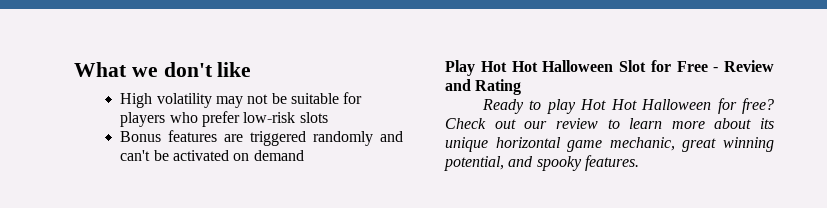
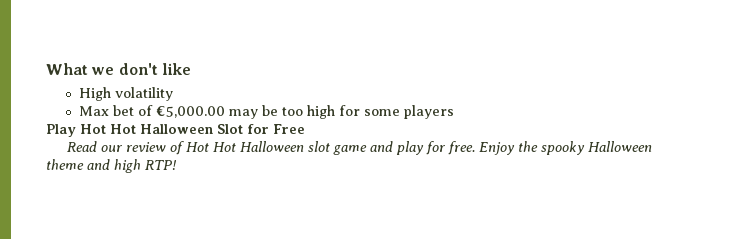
- High volatility may not be suitable for players who prefer low-risk slots
- Bonus features are triggered randomly and can't be activated on demand
+ High volatility
+ Max bet of €5,000.00 may be too high for some players
- Play Hot Hot Halloween Slot for Free - Review and Rating
- Ready to play Hot Hot Halloween for free? Check out our review to learn more about its unique horizontal game mechanic, great winning potential, and spooky features.
+ Play Hot Hot Halloween Slot for Free
+ Read our review of Hot Hot Halloween slot game and play for free. Enjoy the spooky Halloween theme and high RTP!

